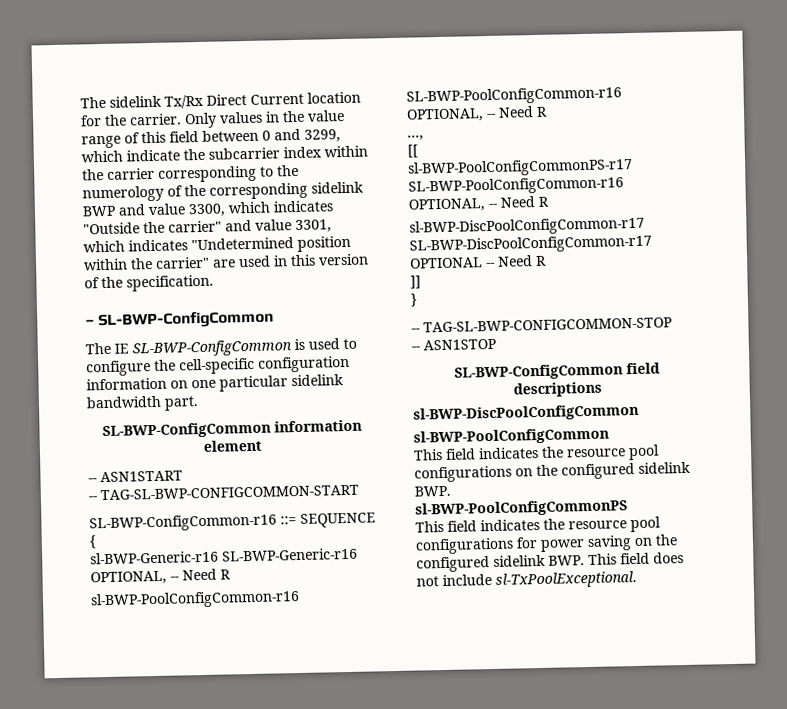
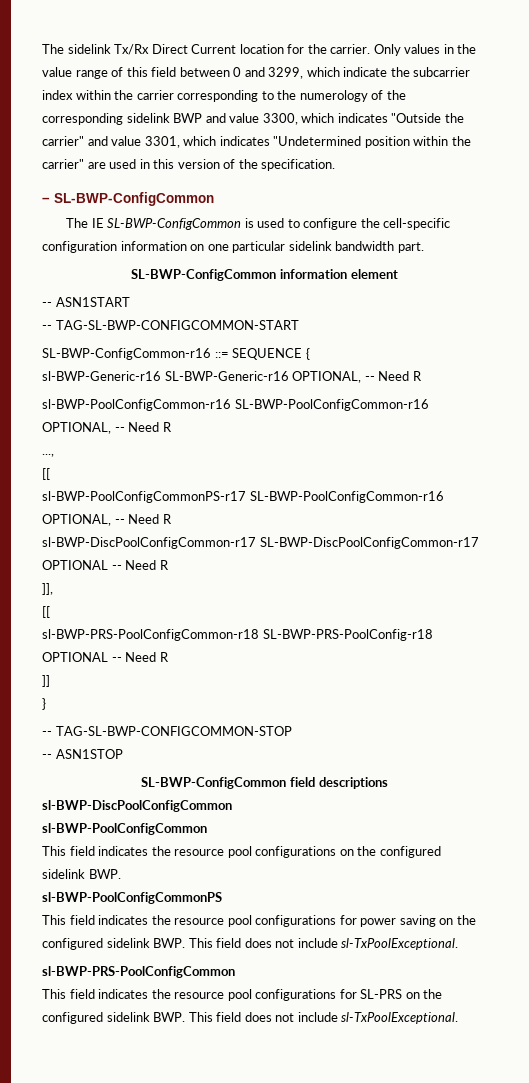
+ ]],
+ [[
+ sl-BWP-PRS-PoolConfigCommon-r18 SL-BWP-PRS-PoolConfig-r18 OPTIONAL -- Need R
+ sl-BWP-PRS-PoolConfigCommon
+ This field indicates the resource pool configurations for SL-PRS on the configured sidelink BWP. This field does not include sl-TxPoolExceptional.

